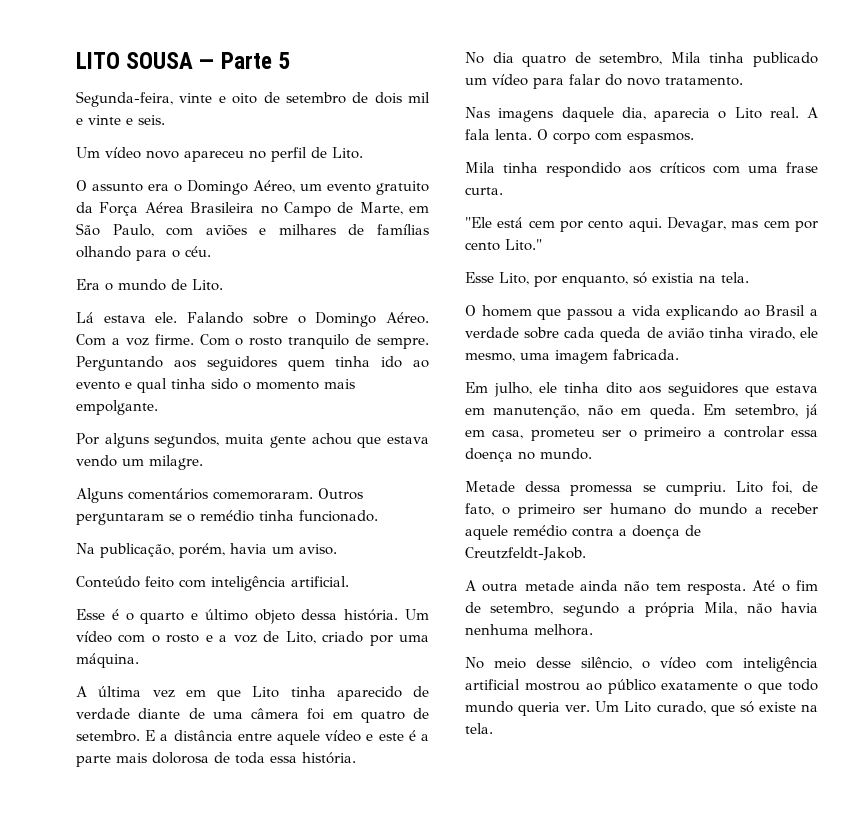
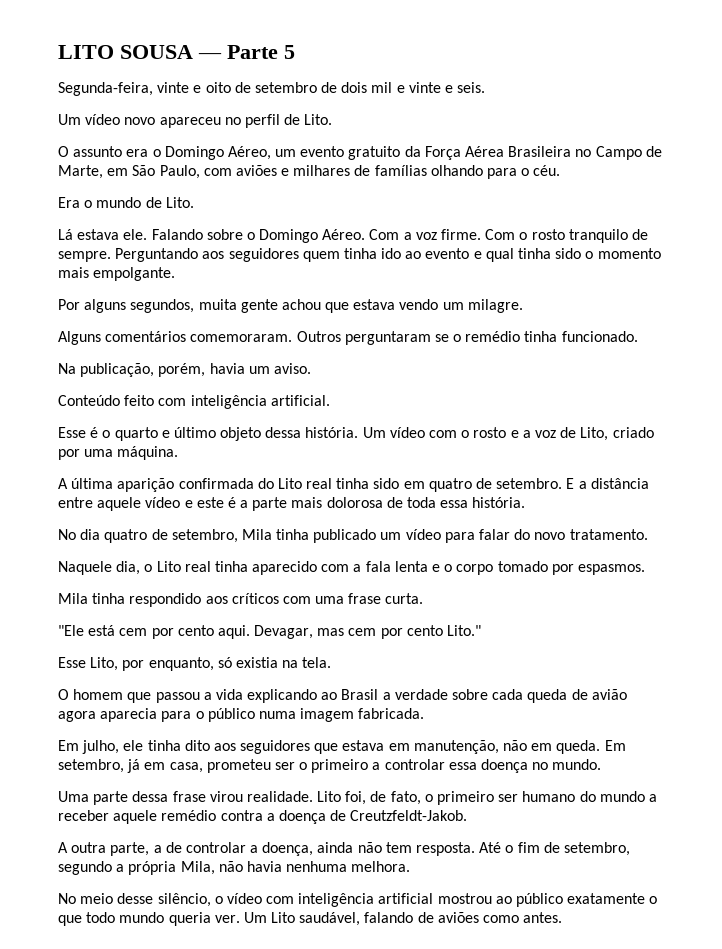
- A última vez em que Lito tinha aparecido de verdade diante de uma câmera foi em quatro de setembro.
+ A última aparição confirmada do Lito real tinha sido em quatro de setembro.
- Nas imagens daquele dia, aparecia o Lito real. A fala lenta. O corpo com espasmos.
+ Naquele dia, o Lito real tinha aparecido com a fala lenta e o corpo tomado por espasmos.
- O homem que passou a vida explicando ao Brasil a verdade sobre cada queda de avião tinha virado, ele mesmo, uma imagem fabricada.
+ O homem que passou a vida explicando ao Brasil a verdade sobre cada queda de avião agora aparecia para o público numa imagem fabricada.
- Metade dessa promessa se cumpriu.
+ Uma parte dessa frase virou realidade.
- A outra metade ainda não tem resposta.
+ A outra parte, a de controlar a doença, ainda não tem resposta.
- Um Lito curado, que só existe na tela.
+ Um Lito saudável, falando de aviões como antes.

